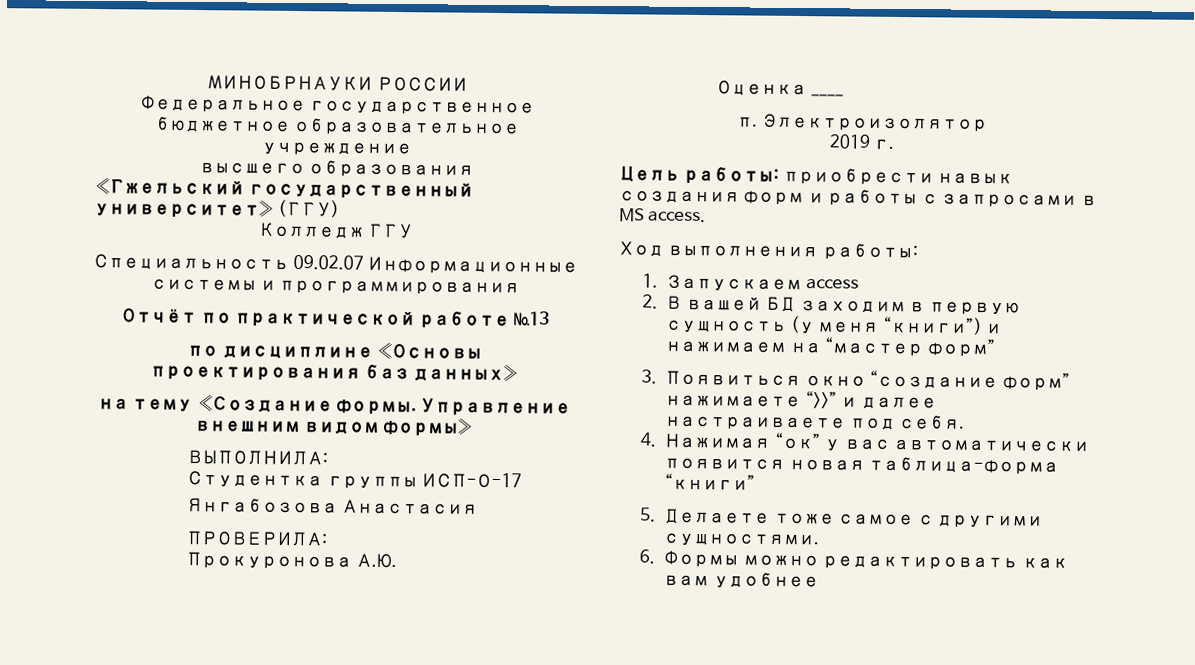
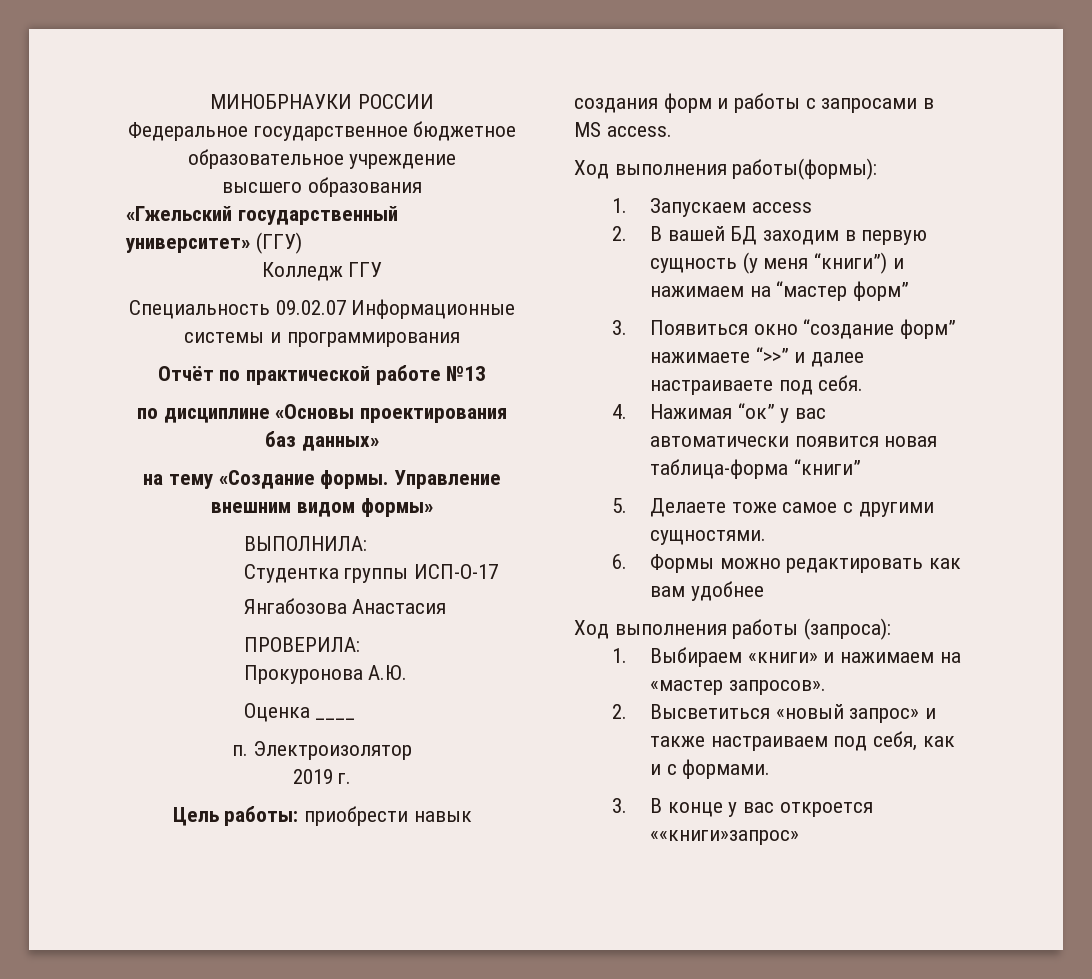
- Ход выполнения работы:
+ Ход выполнения работы(формы):
+ Ход выполнения работы (запроса):
+ 1. Выбираем «книги» и нажимаем на «мастер запросов».
+ 2. Высветиться «новый запрос» и также настраиваем под себя, как и с формами.
+ 3. В конце у вас откроется ««книги»запрос»

